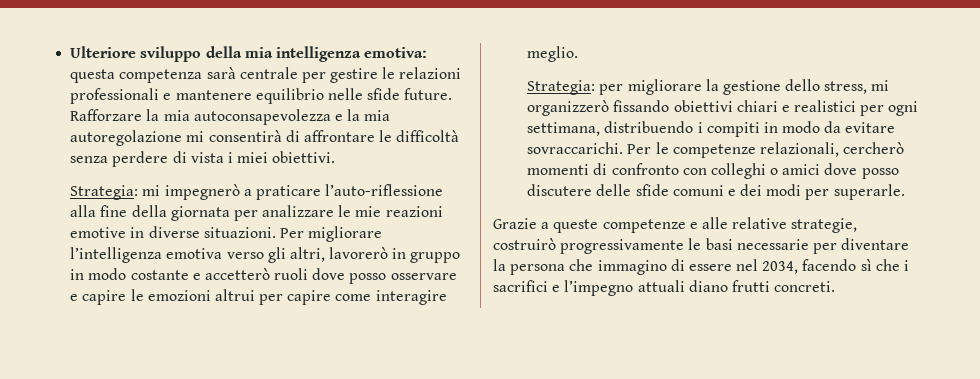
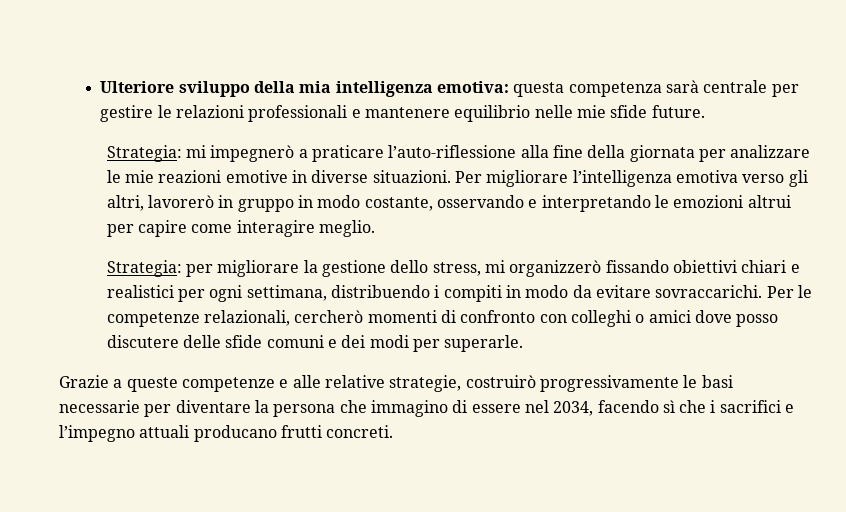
- Ulteriore sviluppo della mia intelligenza emotiva: questa competenza sarà centrale per gestire le relazioni professionali e mantenere equilibrio nelle sfide future. Rafforzare la mia autoconsapevolezza e la mia autoregolazione mi consentirà di affrontare le difficoltà senza perdere di vista i miei obiettivi.
+ Ulteriore sviluppo della mia intelligenza emotiva: questa competenza sarà centrale per gestire le relazioni professionali e mantenere equilibrio nelle mie sfide future.
- Per migliorare l’intelligenza emotiva verso gli altri, lavorerò in gruppo in modo costante e accetterò ruoli dove posso osservare e capire le emozioni altrui per capire come interagire meglio.
+ Per migliorare l’intelligenza emotiva verso gli altri, lavorerò in gruppo in modo costante, osservando e interpretando le emozioni altrui per capire come interagire meglio.
- Grazie a queste competenze e alle relative strategie, costruirò progressivamente le basi necessarie per diventare la persona che immagino di essere nel 2034, facendo sì che i sacrifici e l’impegno attuali diano frutti concreti.
+ Grazie a queste competenze e alle relative strategie, costruirò progressivamente le basi necessarie per diventare la persona che immagino di essere nel 2034, facendo sì che i sacrifici e l’impegno attuali producano frutti concreti.

